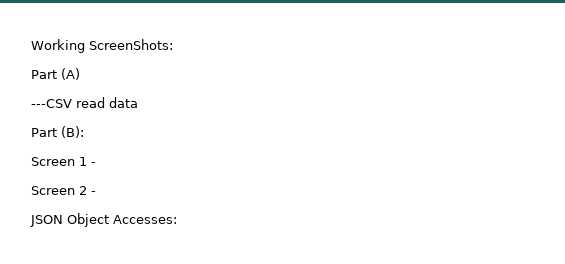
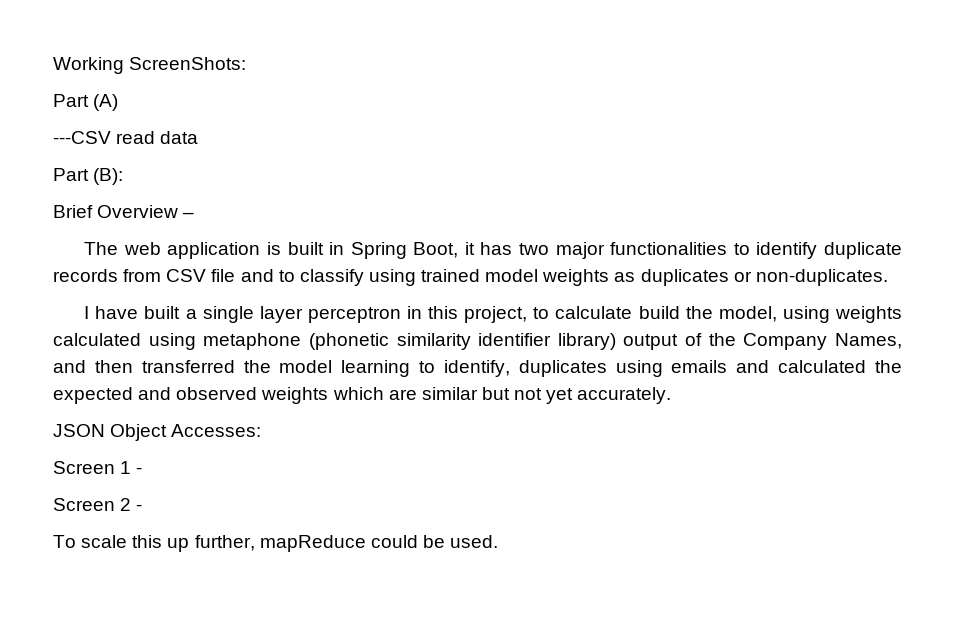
+ Brief Overview –
+ The web application is built in Spring Boot, it has two major functionalities to identify duplicate records from CSV file and to classify using trained model weights as duplicates or non-duplicates.
+ I have built a single layer perceptron in this project, to calculate build the model, using weights calculated using metaphone (phonetic similarity identifier library) output of the Company Names, and then transferred the model learning to identify, duplicates using emails and calculated the expected and observed weights which are similar but not yet accurately.
+ JSON Object Accesses:
- JSON Object Accesses:
+ To scale this up further, mapReduce could be used.

